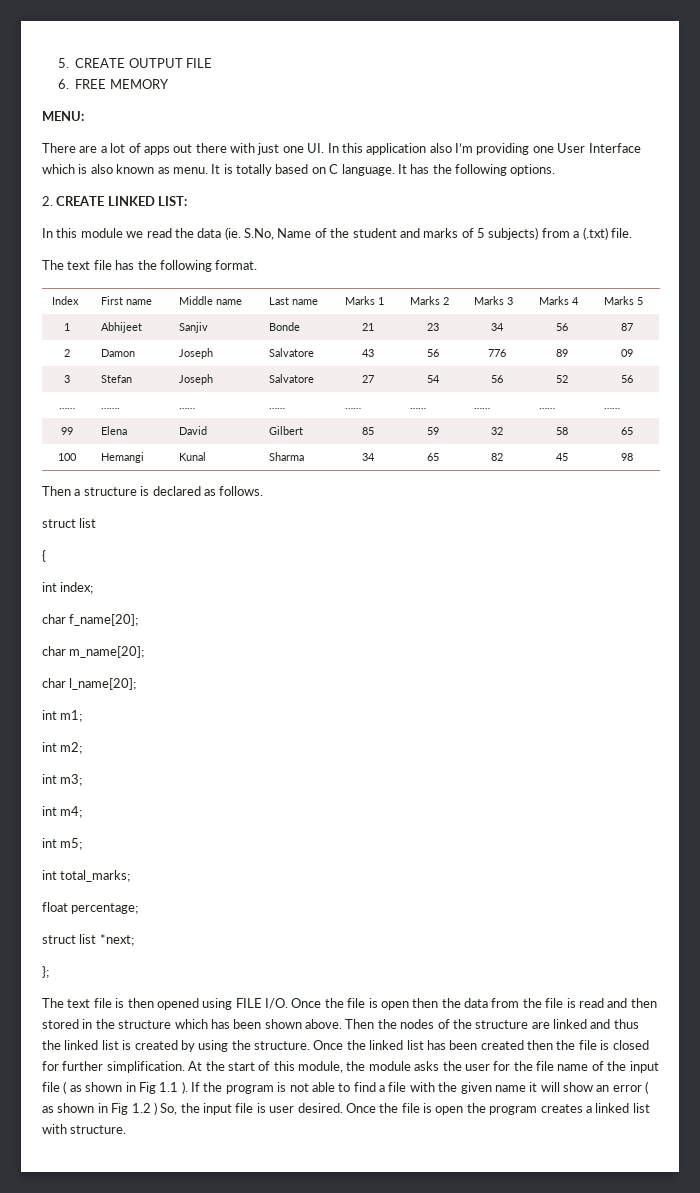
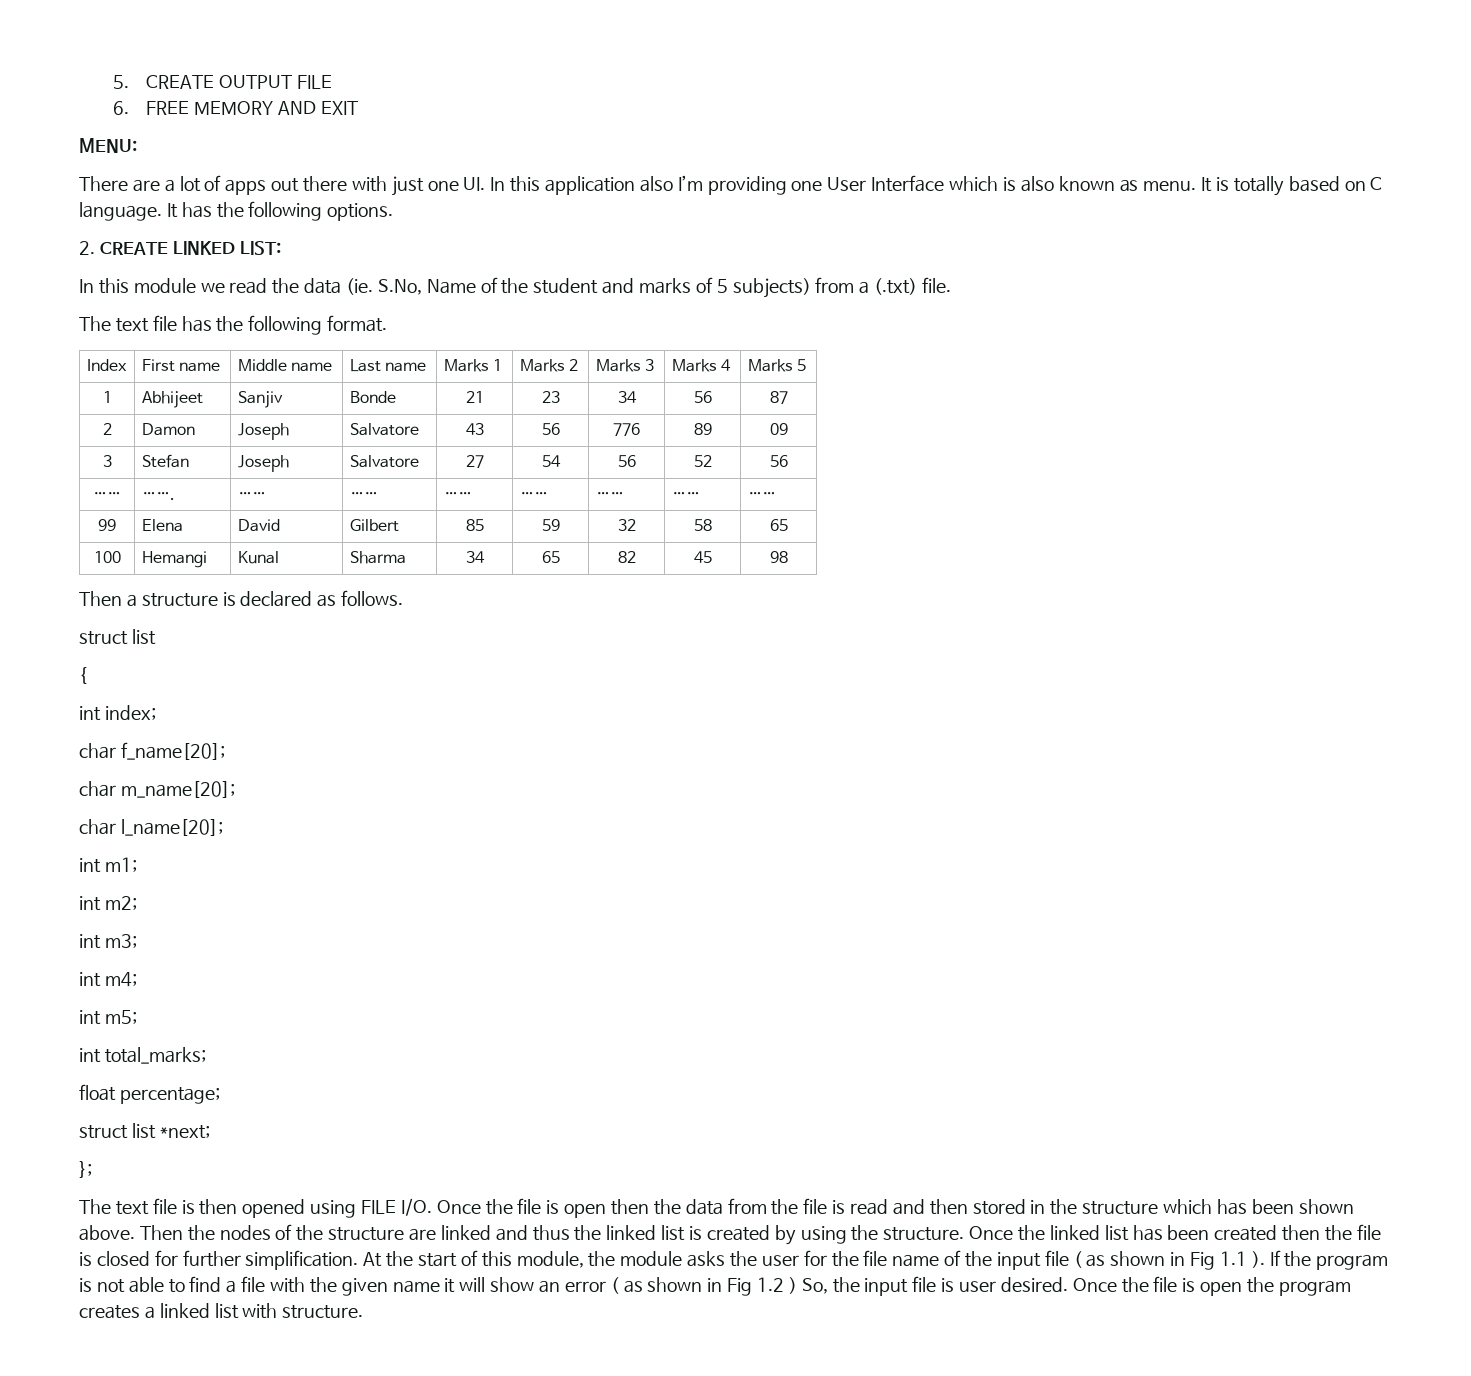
- 6. FREE MEMORY
+ 6. FREE MEMORY AND EXIT

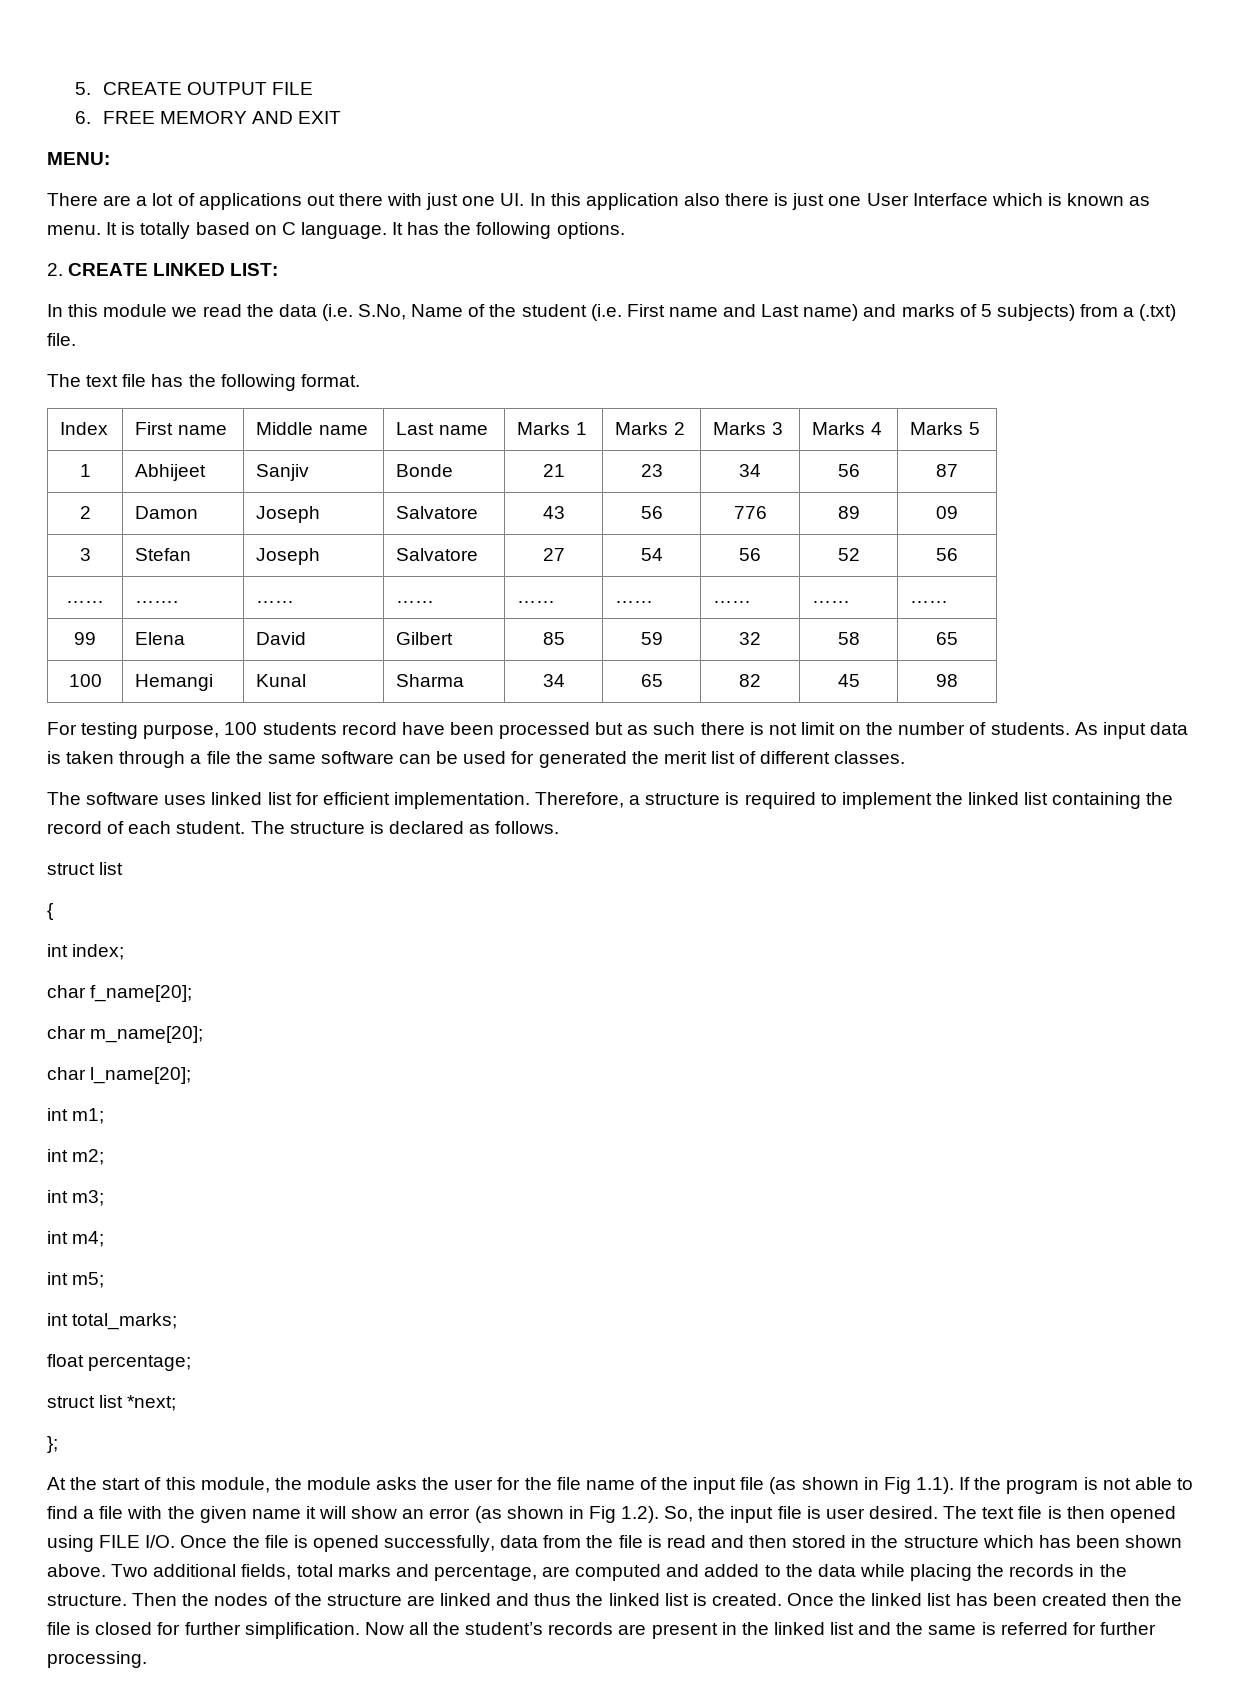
- There are a lot of apps out there with just one UI. In this application also I’m providing one User Interface which is also known as menu.
+ There are a lot of applications out there with just one UI. In this application also there is just one User Interface which is known as menu.
- In this module we read the data (ie. S.No, Name of the student and marks of 5 subjects) from a (.txt) file.
+ In this module we read the data (i.e. S.No, Name of the student (i.e. First name and Last name) and marks of 5 subjects) from a (.txt) file.
- Then a structure is declared as follows.
+ For testing purpose, 100 students record have been processed but as such there is not limit on the number of students. As input data is taken through a file the same software can be used for generated the merit list of different classes.
+ The software uses linked list for efficient implementation. Therefore, a structure is required to implement the linked list containing the record of each student. The structure is declared as follows.
- The text file is then opened using FILE I/O. Once the file is open then the data from the file is read and then stored in the structure which has been shown above. Then the nodes of the structure are linked and thus the linked list is created by using the structure. Once the linked list has been created then the file is closed for further simplification. At the start of this module, the module asks the user for the file name of the input file ( as shown in Fig 1.1 ). If the program is not able to find a file with the given name it will show an error ( as shown in Fig 1.2 ) So, the input file is user desired.
+ At the start of this module, the module asks the user for the file name of the input file (as shown in Fig 1.1). If the program is not able to find a file with the given name it will show an error (as shown in Fig 1.2). So, the input file is user desired.
- Once the file is open the program creates a linked list with structure.
+ The text file is then opened using FILE I/O. Once the file is opened successfully, data from the file is read and then stored in the structure which has been shown above. Two additional fields, total marks and percentage, are computed and added to the data while placing the records in the structure. Then the nodes of the structure are linked and thus the linked list is created. Once the linked list has been created then the file is closed for further simplification. Now all the student’s records are present in the linked list and the same is referred for further processing.

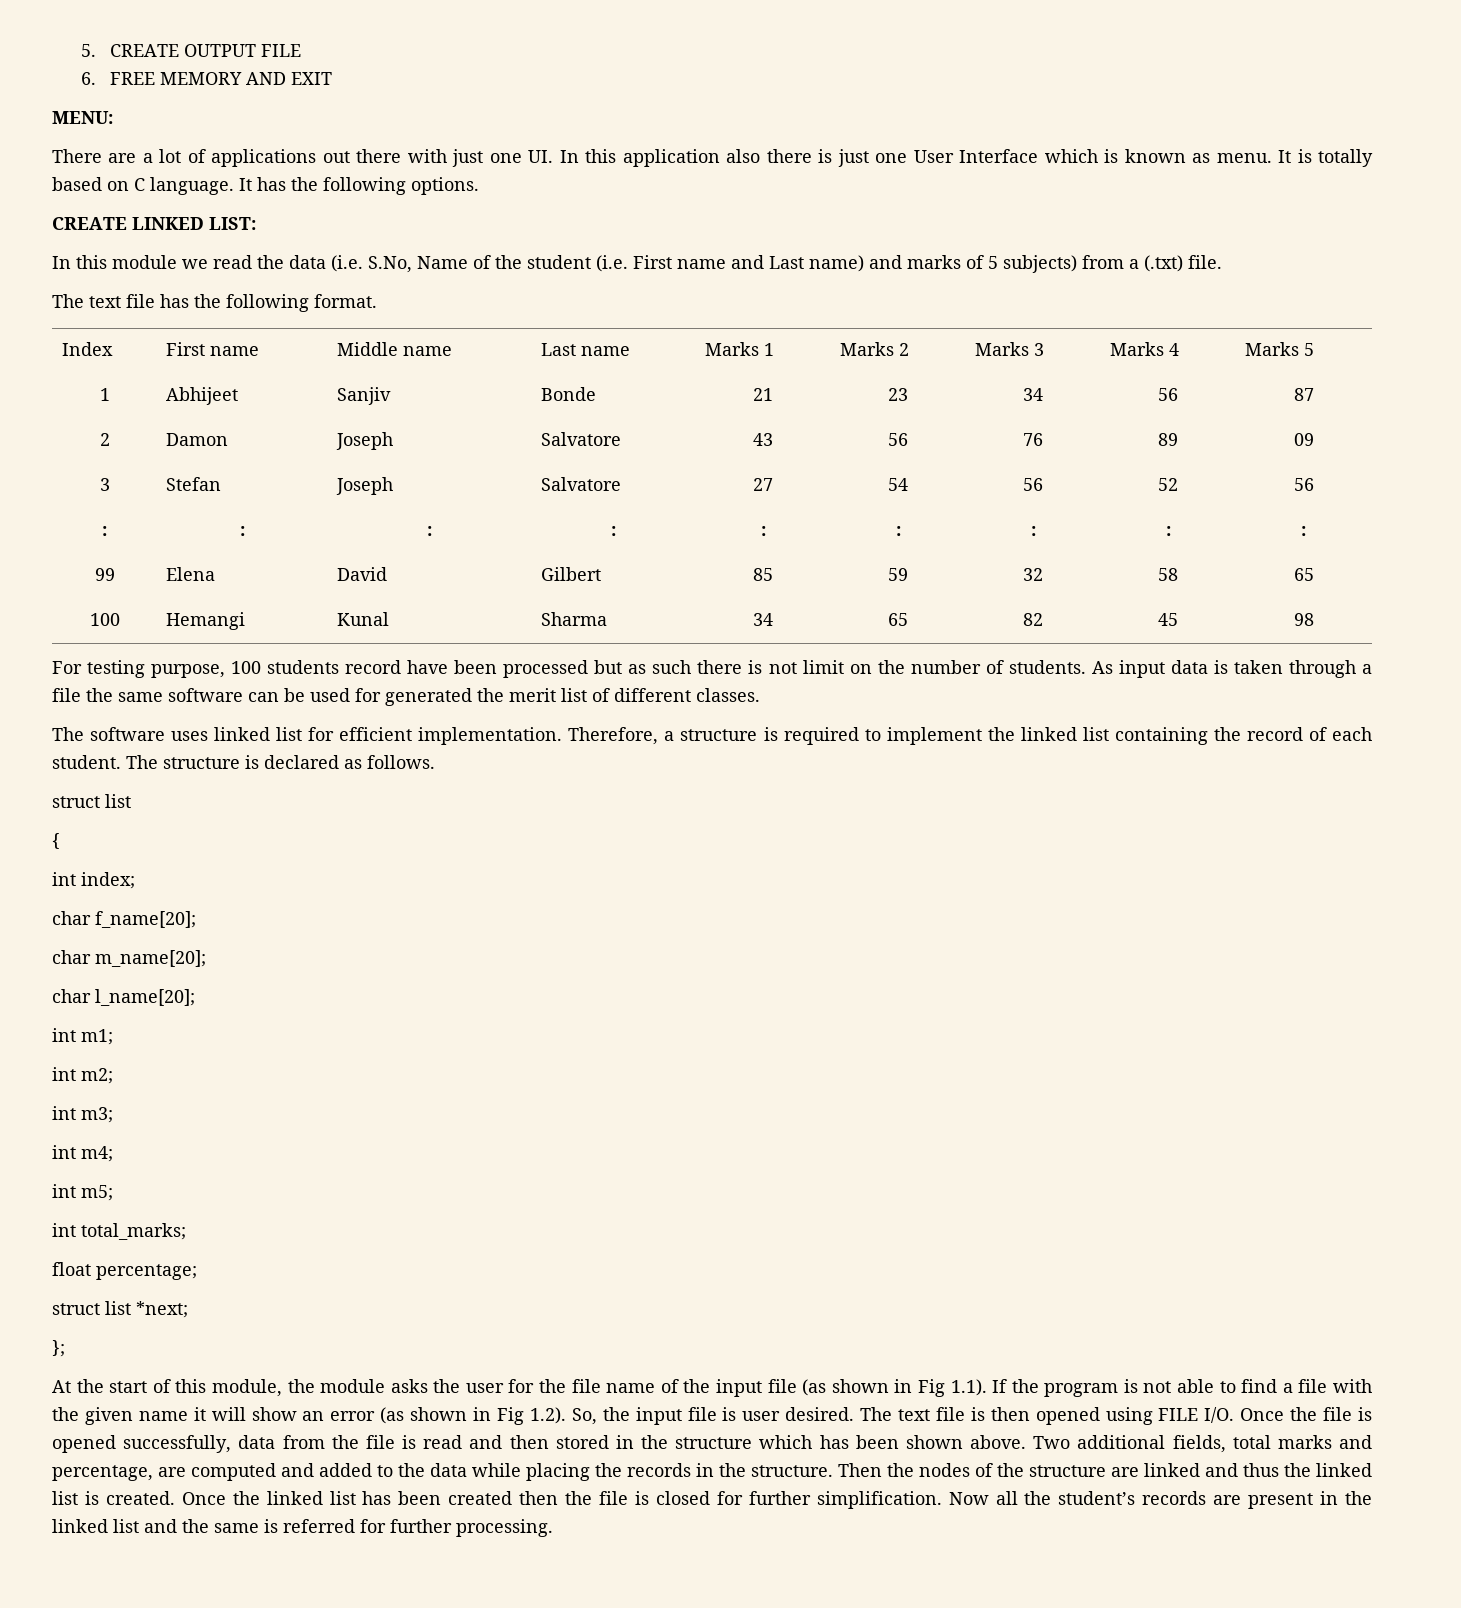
- 2. CREATE LINKED LIST:
+ CREATE LINKED LIST:
- 2 | Damon | Joseph | Salvatore | 43 | 56 | 776 | 89 | 09
+ 2 | Damon | Joseph | Salvatore | 43 | 56 | 76 | 89 | 09
- …… | ……. | …… | …… | …… | …… | …… | …… | ……
+ : | : | : | : | : | : | : | : | :

